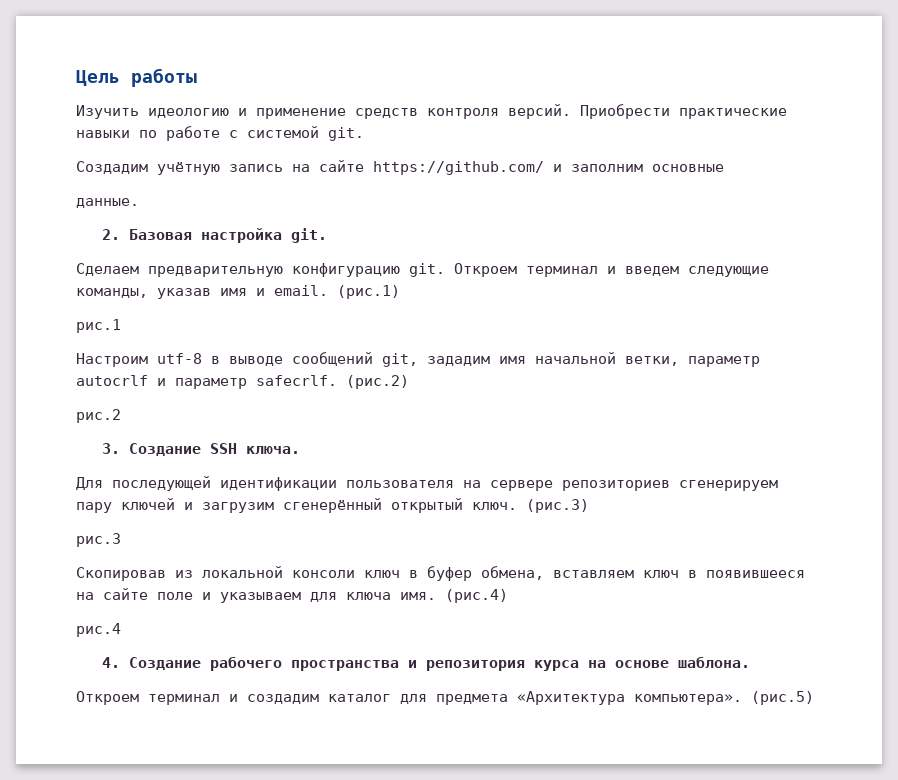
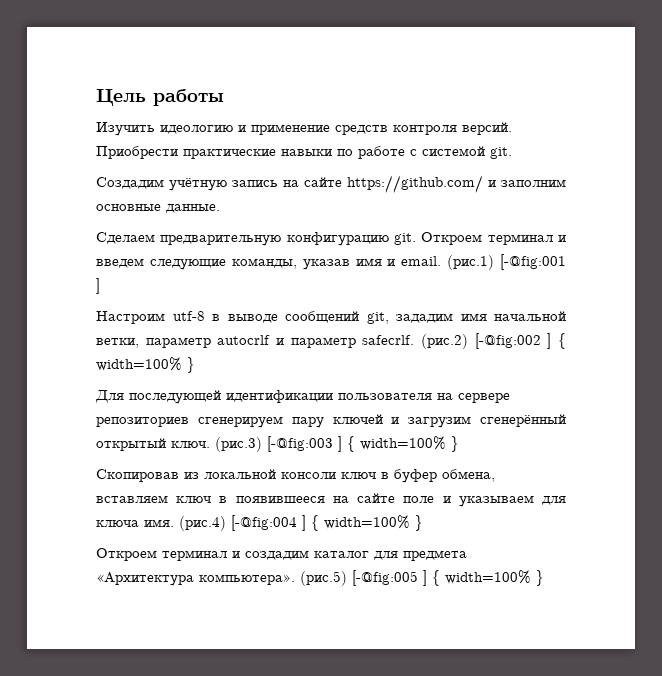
- Создадим учётную запись на сайте https://github.com/ и заполним основные
- данные.
+ Создадим учётную запись на сайте https://github.com/ и заполним основные данные.
- 2. Базовая настройка git.
- (рис.1)
- рис.1
+ (рис.1) [-@fig:001 ]
- (рис.2)
- рис.2
- 3. Создание SSH ключа.
+ (рис.2) [-@fig:002 ] { width=100% }
- (рис.3)
- рис.3
+ (рис.3) [-@fig:003 ] { width=100% }
- (рис.4)
- рис.4
- 4. Создание рабочего пространства и репозитория курса на основе шаблона.
+ (рис.4) [-@fig:004 ] { width=100% }
- (рис.5)
+ (рис.5) [-@fig:005 ] { width=100% }

